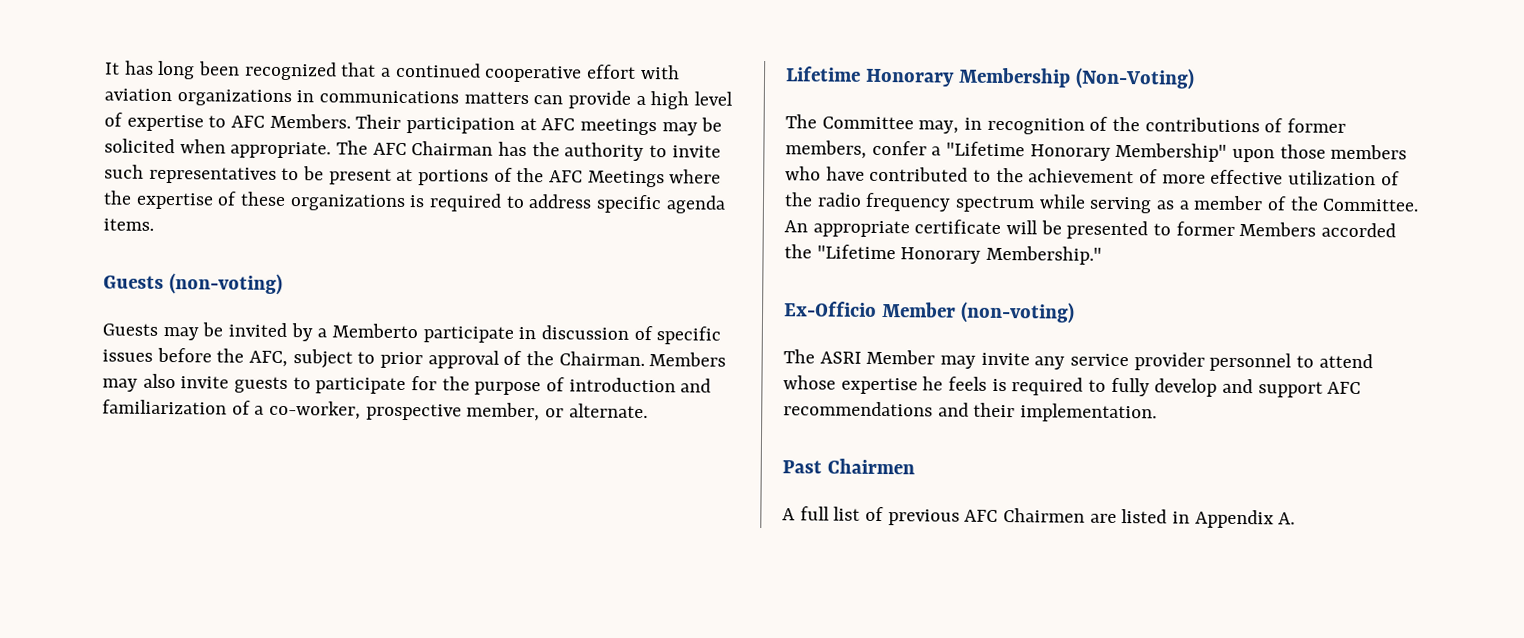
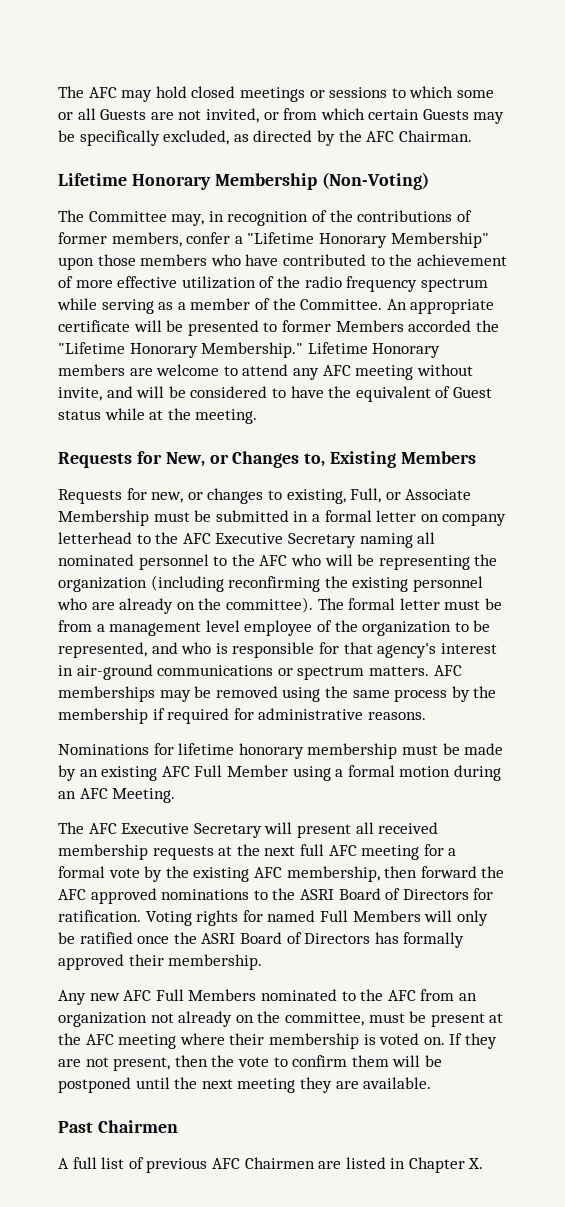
- It has long been recognized that a continued cooperative effort with aviation organizations in communications matters can provide a high level of expertise to AFC Members. Their participation at AFC meetings may be solicited when appropriate. The AFC Chairman has the authority to invite such representatives to be present at portions of the AFC Meetings where the expertise of these organizations is required to address specific agenda items.
- Guests (non-voting)
- Guests may be invited by a Memberto participate in discussion of specific issues before the AFC, subject to prior approval of the Chairman. Members may also invite guests to participate for the purpose of introduction and familiarization of a co-worker, prospective member, or alternate.
+ The AFC may hold closed meetings or sessions to which some or all Guests are not invited, or from which certain Guests may be specifically excluded, as directed by the AFC Chairman.
- An appropriate certificate will be presented to former Members accorded the "Lifetime Honorary Membership."
- Ex-Officio Member (non-voting)
- The ASRI Member may invite any service provider personnel to attend whose expertise he feels is required to fully develop and support AFC recommendations and their implementation.
+ An appropriate certificate will be presented to former Members accorded the "Lifetime Honorary Membership." Lifetime Honorary members are welcome to attend any AFC meeting without invite, and will be considered to have the equivalent of Guest status while at the meeting.
+ Requests for New, or Changes to, Existing Members
+ Requests for new, or changes to existing, Full, or Associate Membership must be submitted in a formal letter on company letterhead to the AFC Executive Secretary naming all nominated personnel to the AFC who will be representing the organization (including reconfirming the existing personnel who are already on the committee). The formal letter must be from a management level employee of the organization to be represented, and who is responsible for that agency's interest in air-ground communications or spectrum matters. AFC memberships may be removed using the same process by the membership if required for administrative reasons.
+ Nominations for lifetime honorary membership must be made by an existing AFC Full Member using a formal motion during an AFC Meeting.
+ The AFC Executive Secretary will present all received membership requests at the next full AFC meeting for a formal vote by the existing AFC membership, then forward the AFC approved nominations to the ASRI Board of Directors for ratification. Voting rights for named Full Members will only be ratified once the ASRI Board of Directors has formally approved their membership.
+ Any new AFC Full Members nominated to the AFC from an organization not already on the committee, must be present at the AFC meeting where their membership is voted on. If they are not present, then the vote to confirm them will be postponed until the next meeting they are available.
- A full list of previous AFC Chairmen are listed in Appendix A.
+ A full list of previous AFC Chairmen are listed in Chapter X.

